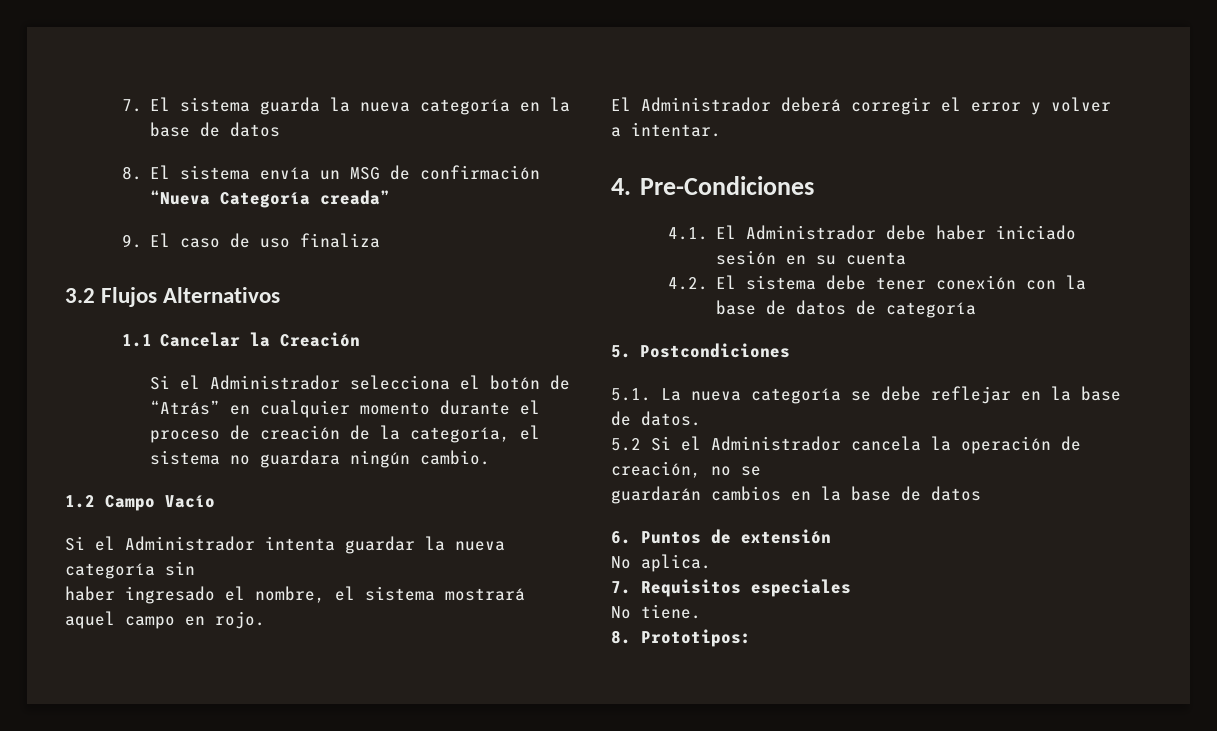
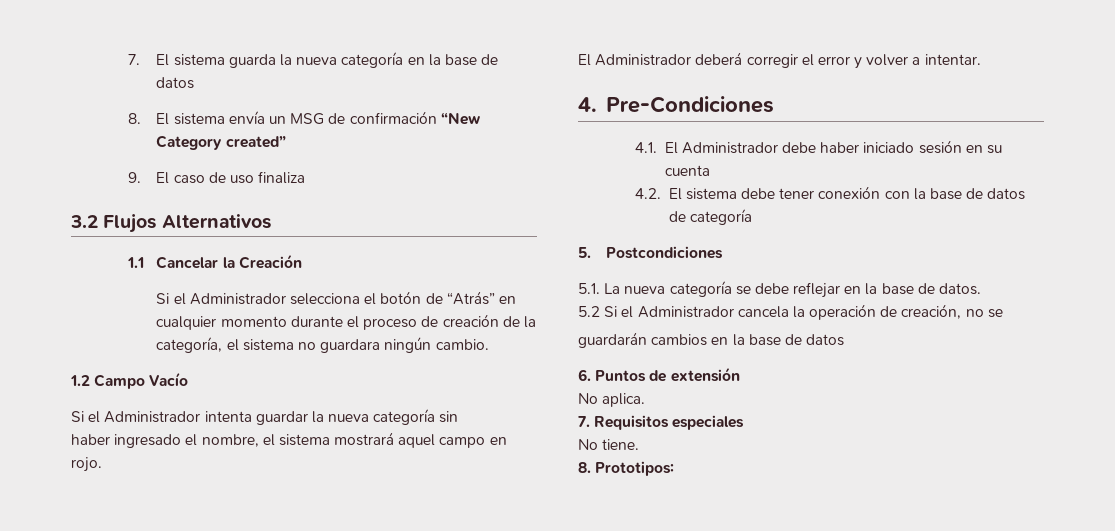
- 8. El sistema envía un MSG de confirmación “Nueva Categoría creada”
+ 8. El sistema envía un MSG de confirmación “New Category created”

